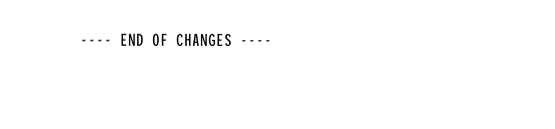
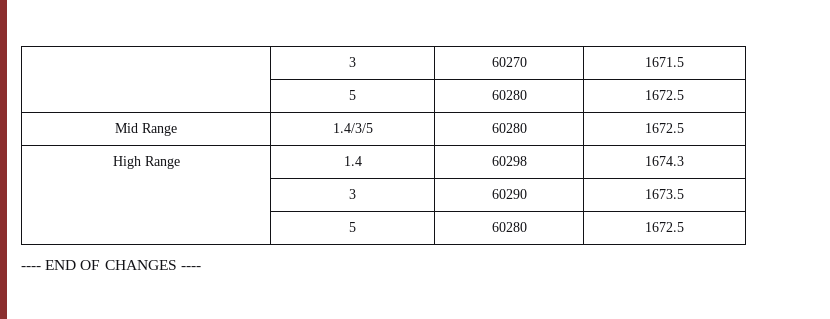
+ | 3 | 60270 | 1671.5
+ | 5 | 60280 | 1672.5
+ Mid Range | 1.4/3/5 | 60280 | 1672.5
+ High Range | 1.4 | 60298 | 1674.3
+ | 3 | 60290 | 1673.5
+ | 5 | 60280 | 1672.5

